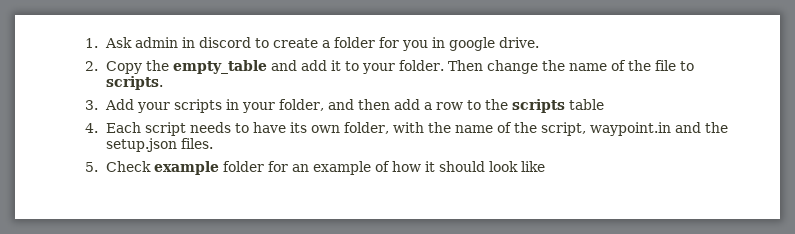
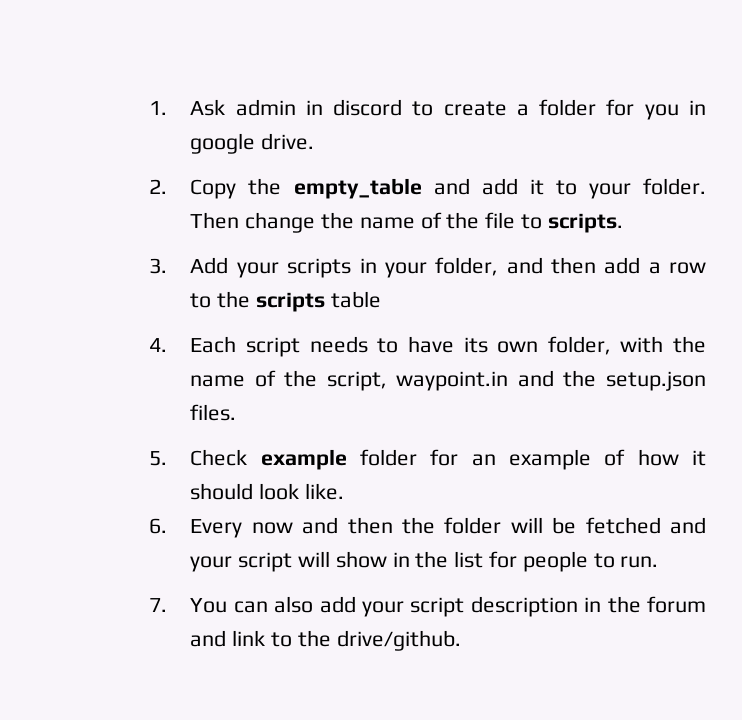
- 5. Check example folder for an example of how it should look like
+ 5. Check example folder for an example of how it should look like.
+ 6. Every now and then the folder will be fetched and your script will show in the list for people to run.
+ 7. You can also add your script description in the forum and link to the drive/github.

